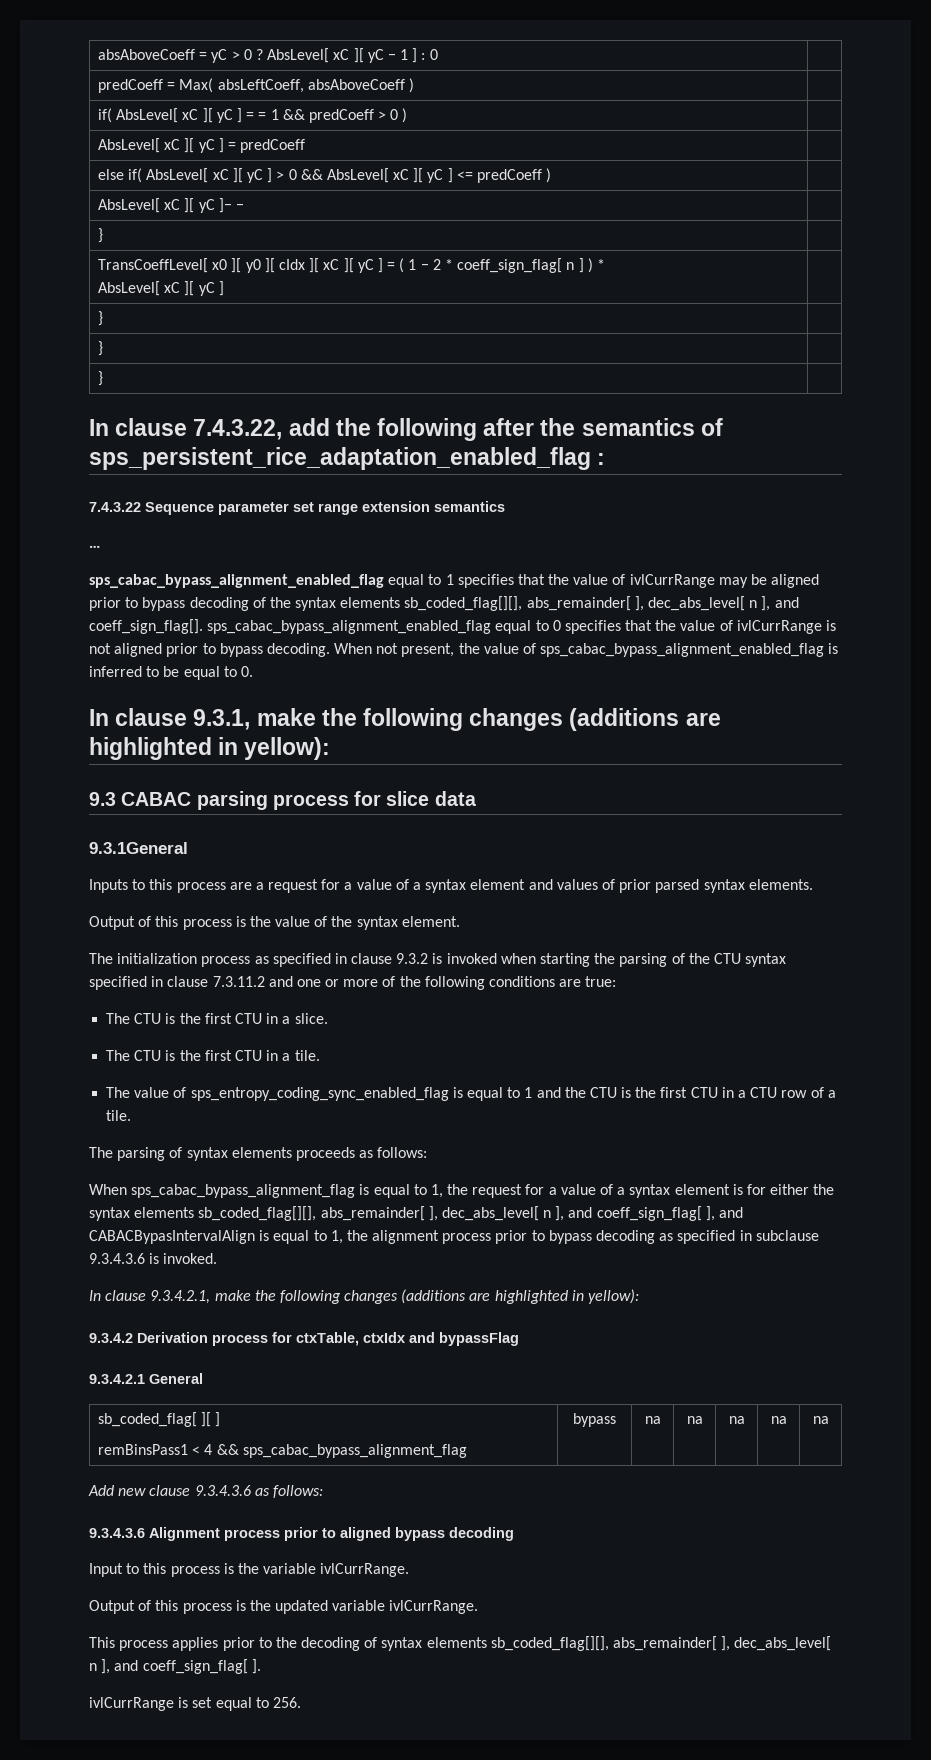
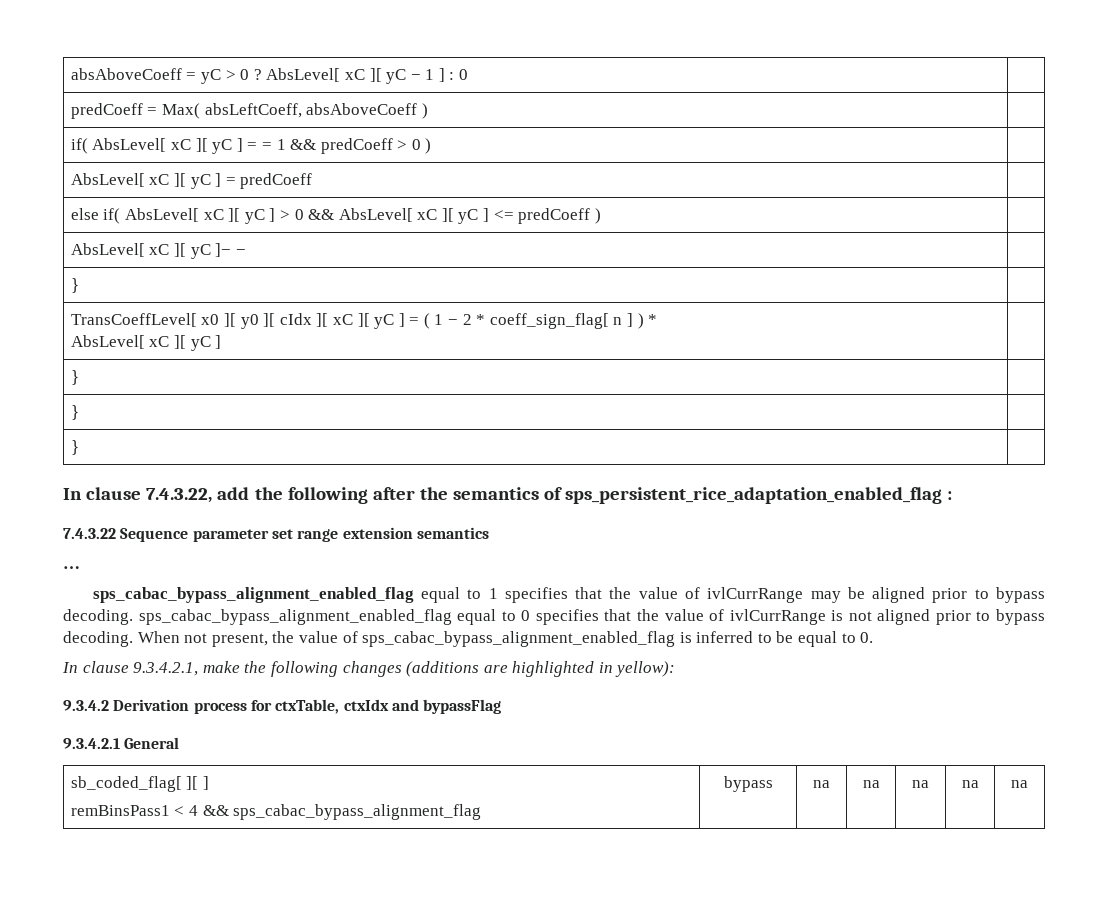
- sps_cabac_bypass_alignment_enabled_flag equal to 1 specifies that the value of ivlCurrRange may be aligned prior to bypass decoding of the syntax elements sb_coded_flag[][], abs_remainder[ ], dec_abs_level[ n ], and coeff_sign_flag[]. sps_cabac_bypass_alignment_enabled_flag equal to 0 specifies that the value of ivlCurrRange is not aligned prior to bypass decoding.
+ sps_cabac_bypass_alignment_enabled_flag equal to 1 specifies that the value of ivlCurrRange may be aligned prior to bypass decoding. sps_cabac_bypass_alignment_enabled_flag equal to 0 specifies that the value of ivlCurrRange is not aligned prior to bypass decoding.
- In clause 9.3.1, make the following changes (additions are highlighted in yellow):
- 9.3 CABAC parsing process for slice data
- 9.3.1General
- Inputs to this process are a request for a value of a syntax element and values of prior parsed syntax elements.
- Output of this process is the value of the syntax element.
- The initialization process as specified in clause 9.3.2 is invoked when starting the parsing of the CTU syntax specified in clause 7.3.11.2 and one or more of the following conditions are true:
- The CTU is the first CTU in a slice.
- The CTU is the first CTU in a tile.
- The value of sps_entropy_coding_sync_enabled_flag is equal to 1 and the CTU is the first CTU in a CTU row of a tile.
- The parsing of syntax elements proceeds as follows:
- When sps_cabac_bypass_alignment_flag is equal to 1, the request for a value of a syntax element is for either the syntax elements sb_coded_flag[][], abs_remainder[ ], dec_abs_level[ n ], and coeff_sign_flag[ ], and CABACBypasIntervalAlign is equal to 1, the alignment process prior to bypass decoding as specified in subclause 9.3.4.3.6 is invoked.
- Add new clause 9.3.4.3.6 as follows:
- 9.3.4.3.6 Alignment process prior to aligned bypass decoding
- Input to this process is the variable ivlCurrRange.
- Output of this process is the updated variable ivlCurrRange.
- This process applies prior to the decoding of syntax elements sb_coded_flag[][], abs_remainder[ ], dec_abs_level[ n ], and coeff_sign_flag[ ].
- ivlCurrRange is set equal to 256.

